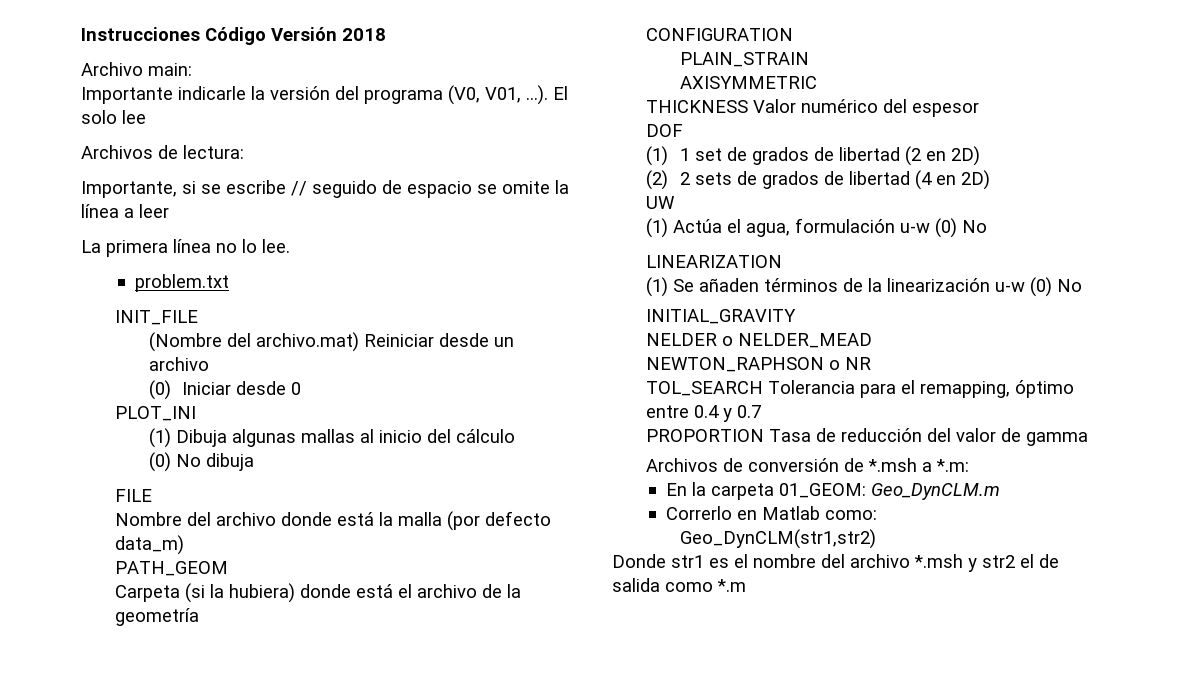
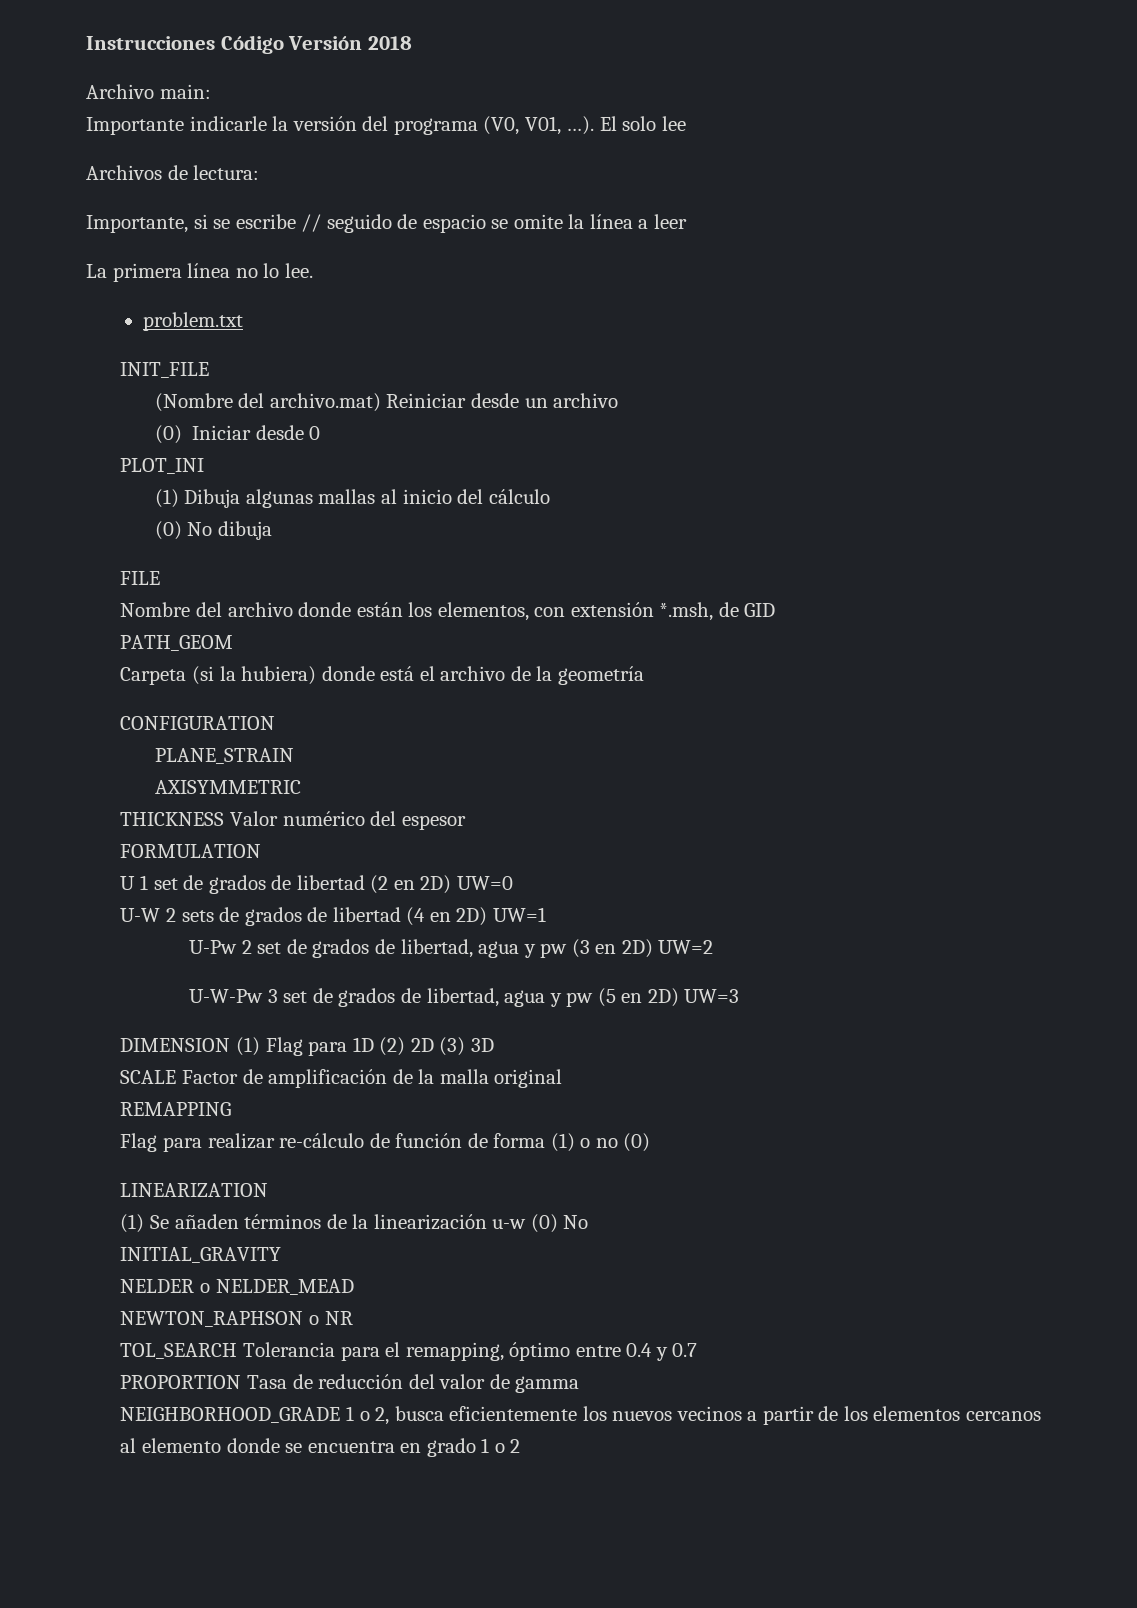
- Nombre del archivo donde está la malla (por defecto data_m)
+ Nombre del archivo donde están los elementos, con extensión *.msh, de GID
- PLAIN_STRAIN
+ PLANE_STRAIN
- DOF
- (1) 1 set de grados de libertad (2 en 2D)
- (2) 2 sets de grados de libertad (4 en 2D)
- UW
- (1) Actúa el agua, formulación u-w (0) No
+ FORMULATION
+ U 1 set de grados de libertad (2 en 2D) UW=0
+ U-W 2 sets de grados de libertad (4 en 2D) UW=1
+ U-Pw 2 set de grados de libertad, agua y pw (3 en 2D) UW=2
+ U-W-Pw 3 set de grados de libertad, agua y pw (5 en 2D) UW=3
+ DIMENSION (1) Flag para 1D (2) 2D (3) 3D
+ SCALE Factor de amplificación de la malla original
+ REMAPPING
+ Flag para realizar re-cálculo de función de forma (1) o no (0)
- Archivos de conversión de *.msh a *.m:
- En la carpeta 01_GEOM: Geo_DynCLM.m
- Correrlo en Matlab como:
- Geo_DynCLM(str1,str2)
- Donde str1 es el nombre del archivo *.msh y str2 el de salida como *.m
+ NEIGHBORHOOD_GRADE 1 o 2, busca eficientemente los nuevos vecinos a partir de los elementos cercanos al elemento donde se encuentra en grado 1 o 2

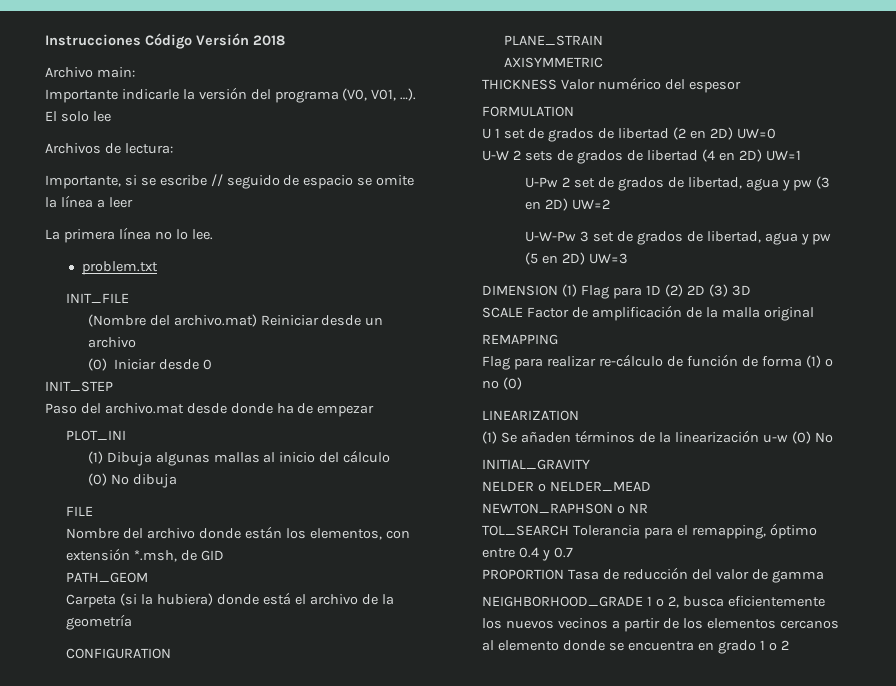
+ INIT_STEP
+ Paso del archivo.mat desde donde ha de empezar

